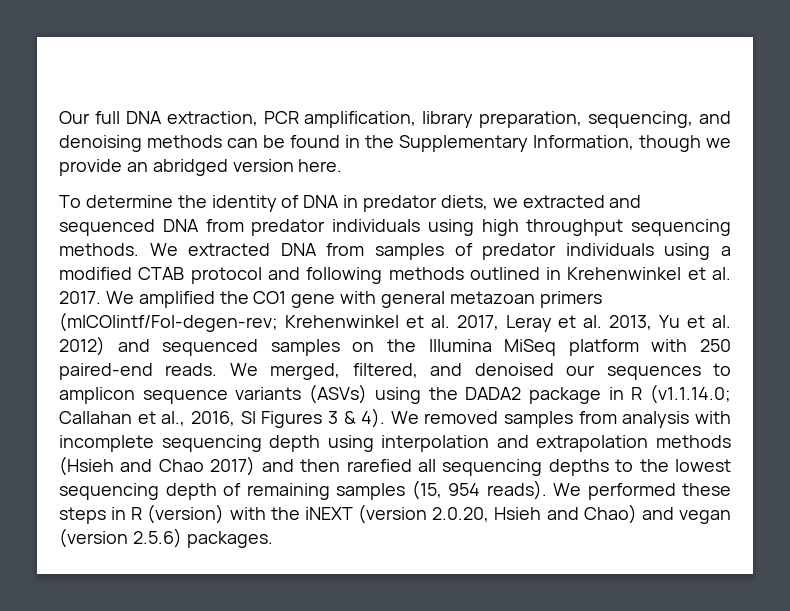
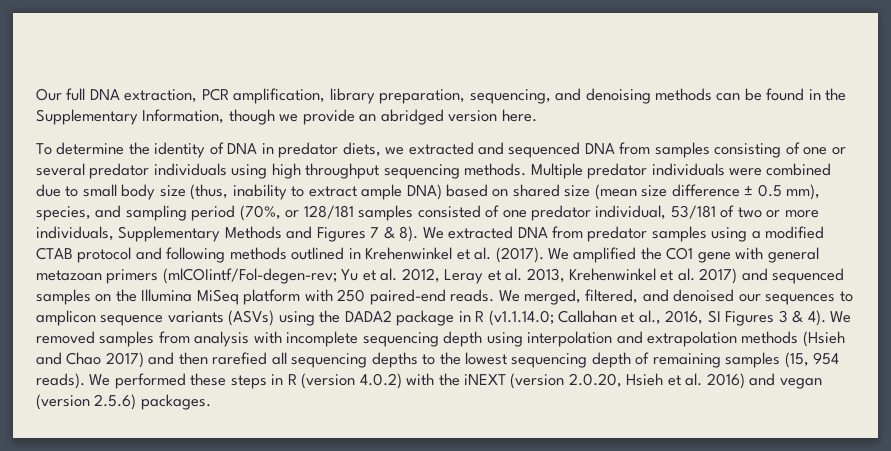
- To determine the identity of DNA in predator diets, we extracted and sequenced DNA from predator individuals using high throughput sequencing methods.
+ To determine the identity of DNA in predator diets, we extracted and sequenced DNA from samples consisting of one or several predator individuals using high throughput sequencing methods.
- We extracted DNA from samples of predator individuals using a modified CTAB protocol and following methods outlined in Krehenwinkel et al. 2017.
+ Multiple predator individuals were combined due to small body size (thus, inability to extract ample DNA) based on shared size (mean size difference ± 0.5 mm), species, and sampling period (70%, or 128/181 samples consisted of one predator individual, 53/181 of two or more individuals, Supplementary Methods and Figures 7 & 8). We extracted DNA from predator samples using a modified CTAB protocol and following methods outlined in Krehenwinkel et al. (2017).
- We amplified the CO1 gene with general metazoan primers (mlCOIintf/Fol-degen-rev; Krehenwinkel et al. 2017, Leray et al. 2013, Yu et al. 2012) and sequenced samples on the Illumina MiSeq platform with 250 paired-end reads.
+ We amplified the CO1 gene with general metazoan primers (mlCOIintf/Fol-degen-rev; Yu et al. 2012, Leray et al. 2013, Krehenwinkel et al. 2017) and sequenced samples on the Illumina MiSeq platform with 250 paired-end reads.
- We performed these steps in R (version) with the iNEXT (version 2.0.20, Hsieh and Chao) and vegan (version 2.5.6) packages.
+ We performed these steps in R (version 4.0.2) with the iNEXT (version 2.0.20, Hsieh et al. 2016) and vegan (version 2.5.6) packages.

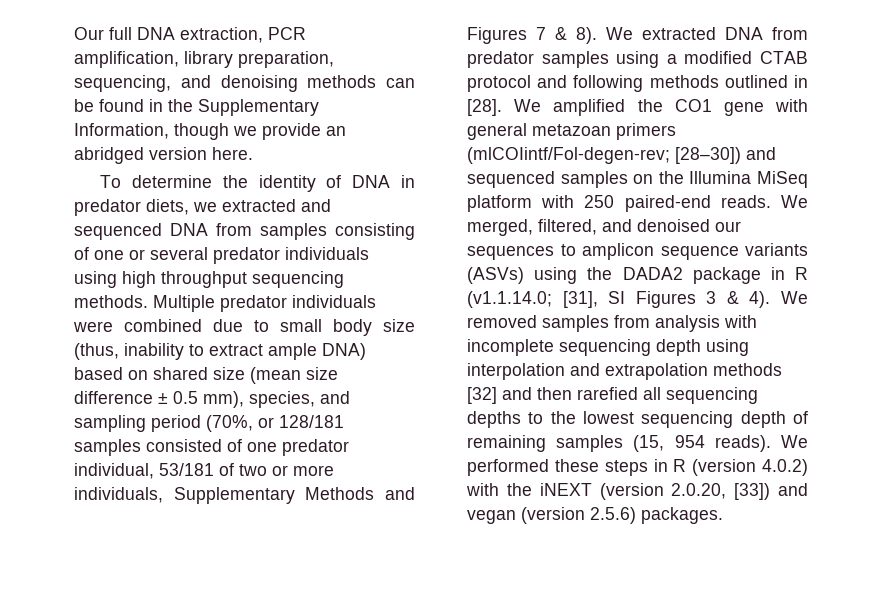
- We extracted DNA from predator samples using a modified CTAB protocol and following methods outlined in Krehenwinkel et al. (2017).
+ We extracted DNA from predator samples using a modified CTAB protocol and following methods outlined in [28].
- We amplified the CO1 gene with general metazoan primers (mlCOIintf/Fol-degen-rev; Yu et al. 2012, Leray et al. 2013, Krehenwinkel et al. 2017) and sequenced samples on the Illumina MiSeq platform with 250 paired-end reads.
+ We amplified the CO1 gene with general metazoan primers (mlCOIintf/Fol-degen-rev; [28–30]) and sequenced samples on the Illumina MiSeq platform with 250 paired-end reads.
- We merged, filtered, and denoised our sequences to amplicon sequence variants (ASVs) using the DADA2 package in R (v1.1.14.0; Callahan et al., 2016, SI Figures 3 & 4).
+ We merged, filtered, and denoised our sequences to amplicon sequence variants (ASVs) using the DADA2 package in R (v1.1.14.0; [31], SI Figures 3 & 4).
- We removed samples from analysis with incomplete sequencing depth using interpolation and extrapolation methods (Hsieh and Chao 2017) and then rarefied all sequencing depths to the lowest sequencing depth of remaining samples (15, 954 reads).
+ We removed samples from analysis with incomplete sequencing depth using interpolation and extrapolation methods [32] and then rarefied all sequencing depths to the lowest sequencing depth of remaining samples (15, 954 reads).
- We performed these steps in R (version 4.0.2) with the iNEXT (version 2.0.20, Hsieh et al. 2016) and vegan (version 2.5.6) packages.
+ We performed these steps in R (version 4.0.2) with the iNEXT (version 2.0.20, [33]) and vegan (version 2.5.6) packages.

